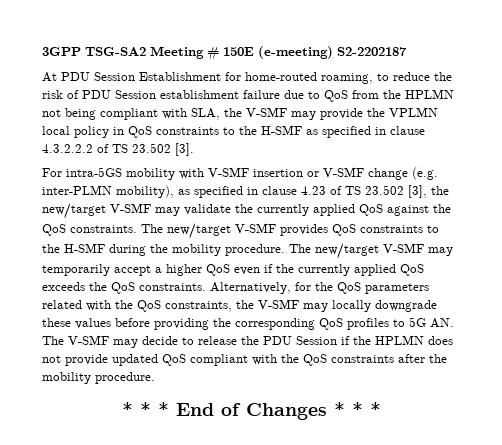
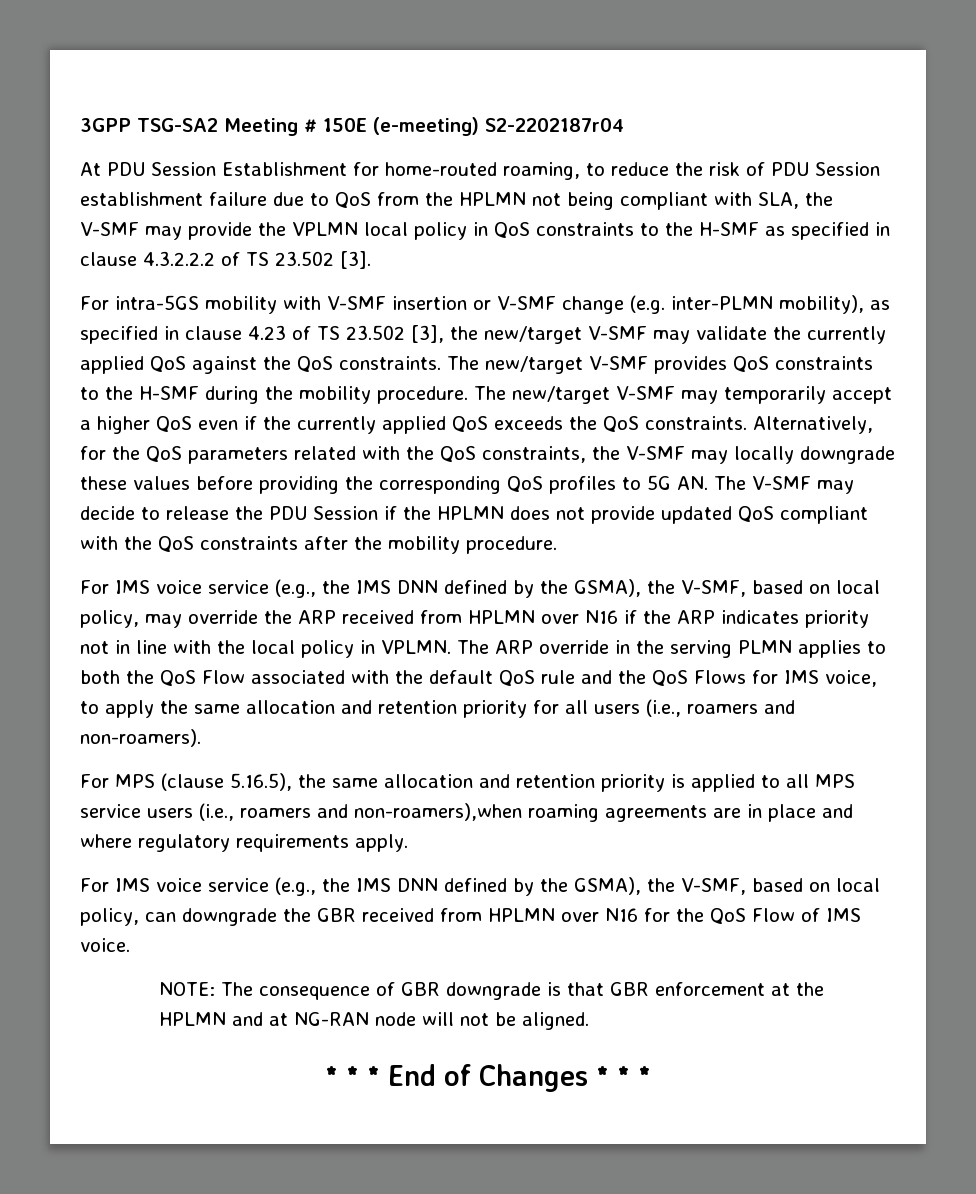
- 3GPP TSG-SA2 Meeting # 150E (e-meeting) S2-2202187
+ 3GPP TSG-SA2 Meeting # 150E (e-meeting) S2-2202187r04
+ For IMS voice service (e.g., the IMS DNN defined by the GSMA), the V-SMF, based on local policy, may override the ARP received from HPLMN over N16 if the ARP indicates priority not in line with the local policy in VPLMN. The ARP override in the serving PLMN applies to both the QoS Flow associated with the default QoS rule and the QoS Flows for IMS voice, to apply the same allocation and retention priority for all users (i.e., roamers and non-roamers).
+ For MPS (clause 5.16.5), the same allocation and retention priority is applied to all MPS service users (i.e., roamers and non-roamers),when roaming agreements are in place and where regulatory requirements apply.
+ For IMS voice service (e.g., the IMS DNN defined by the GSMA), the V-SMF, based on local policy, can downgrade the GBR received from HPLMN over N16 for the QoS Flow of IMS voice.
+ NOTE: The consequence of GBR downgrade is that GBR enforcement at the HPLMN and at NG-RAN node will not be aligned.

